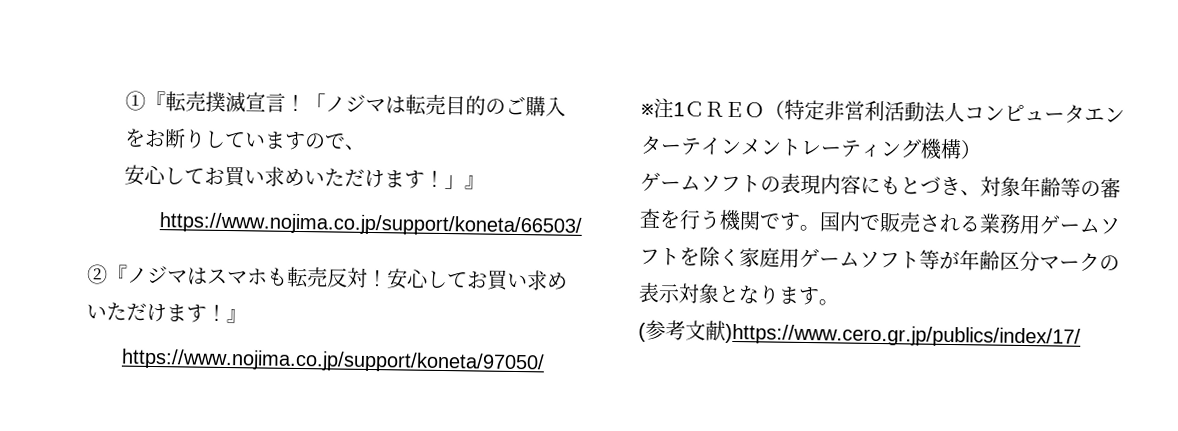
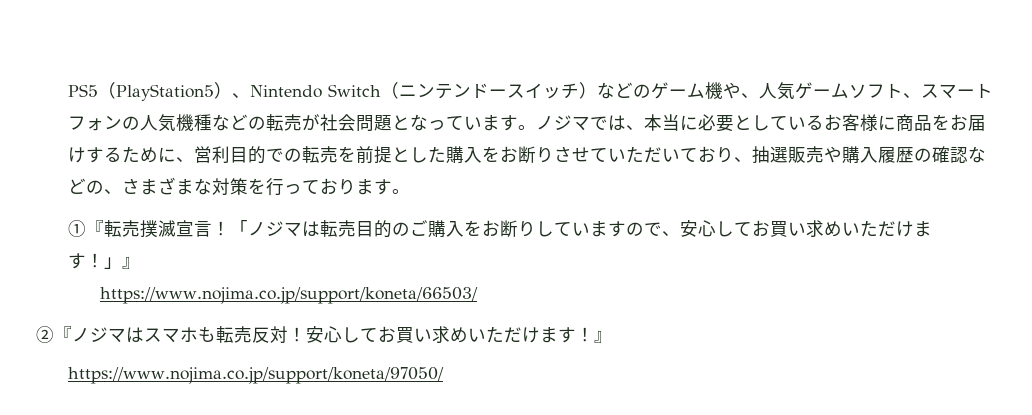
+ PS5（PlayStation5）、Nintendo Switch（ニンテンドースイッチ）などのゲーム機や、人気ゲームソフト、スマートフォンの人気機種などの転売が社会問題となっています。ノジマでは、本当に必要としているお客様に商品をお届けするために、営利目的での転売を前提とした購入をお断りさせていただいており、抽選販売や購入履歴の確認などの、さまざまな対策を行っております。
- 「ノジマは転売目的のご購入をお断りしていますので、
- 安心してお買い求めいただけます！」』
+ 「ノジマは転売目的のご購入をお断りしていますので、安心してお買い求めいただけます！」』
- ※注1ＣＲＥＯ（特定非営利活動法人コンピュータエンターテインメントレーティング機構）
- ゲームソフトの表現内容にもとづき、対象年齢等の審査を行う機関です。国内で販売される業務用ゲームソフトを除く家庭用ゲームソフト等が年齢区分マークの表示対象となります。
- (参考文献)https://www.cero.gr.jp/publics/index/17/

